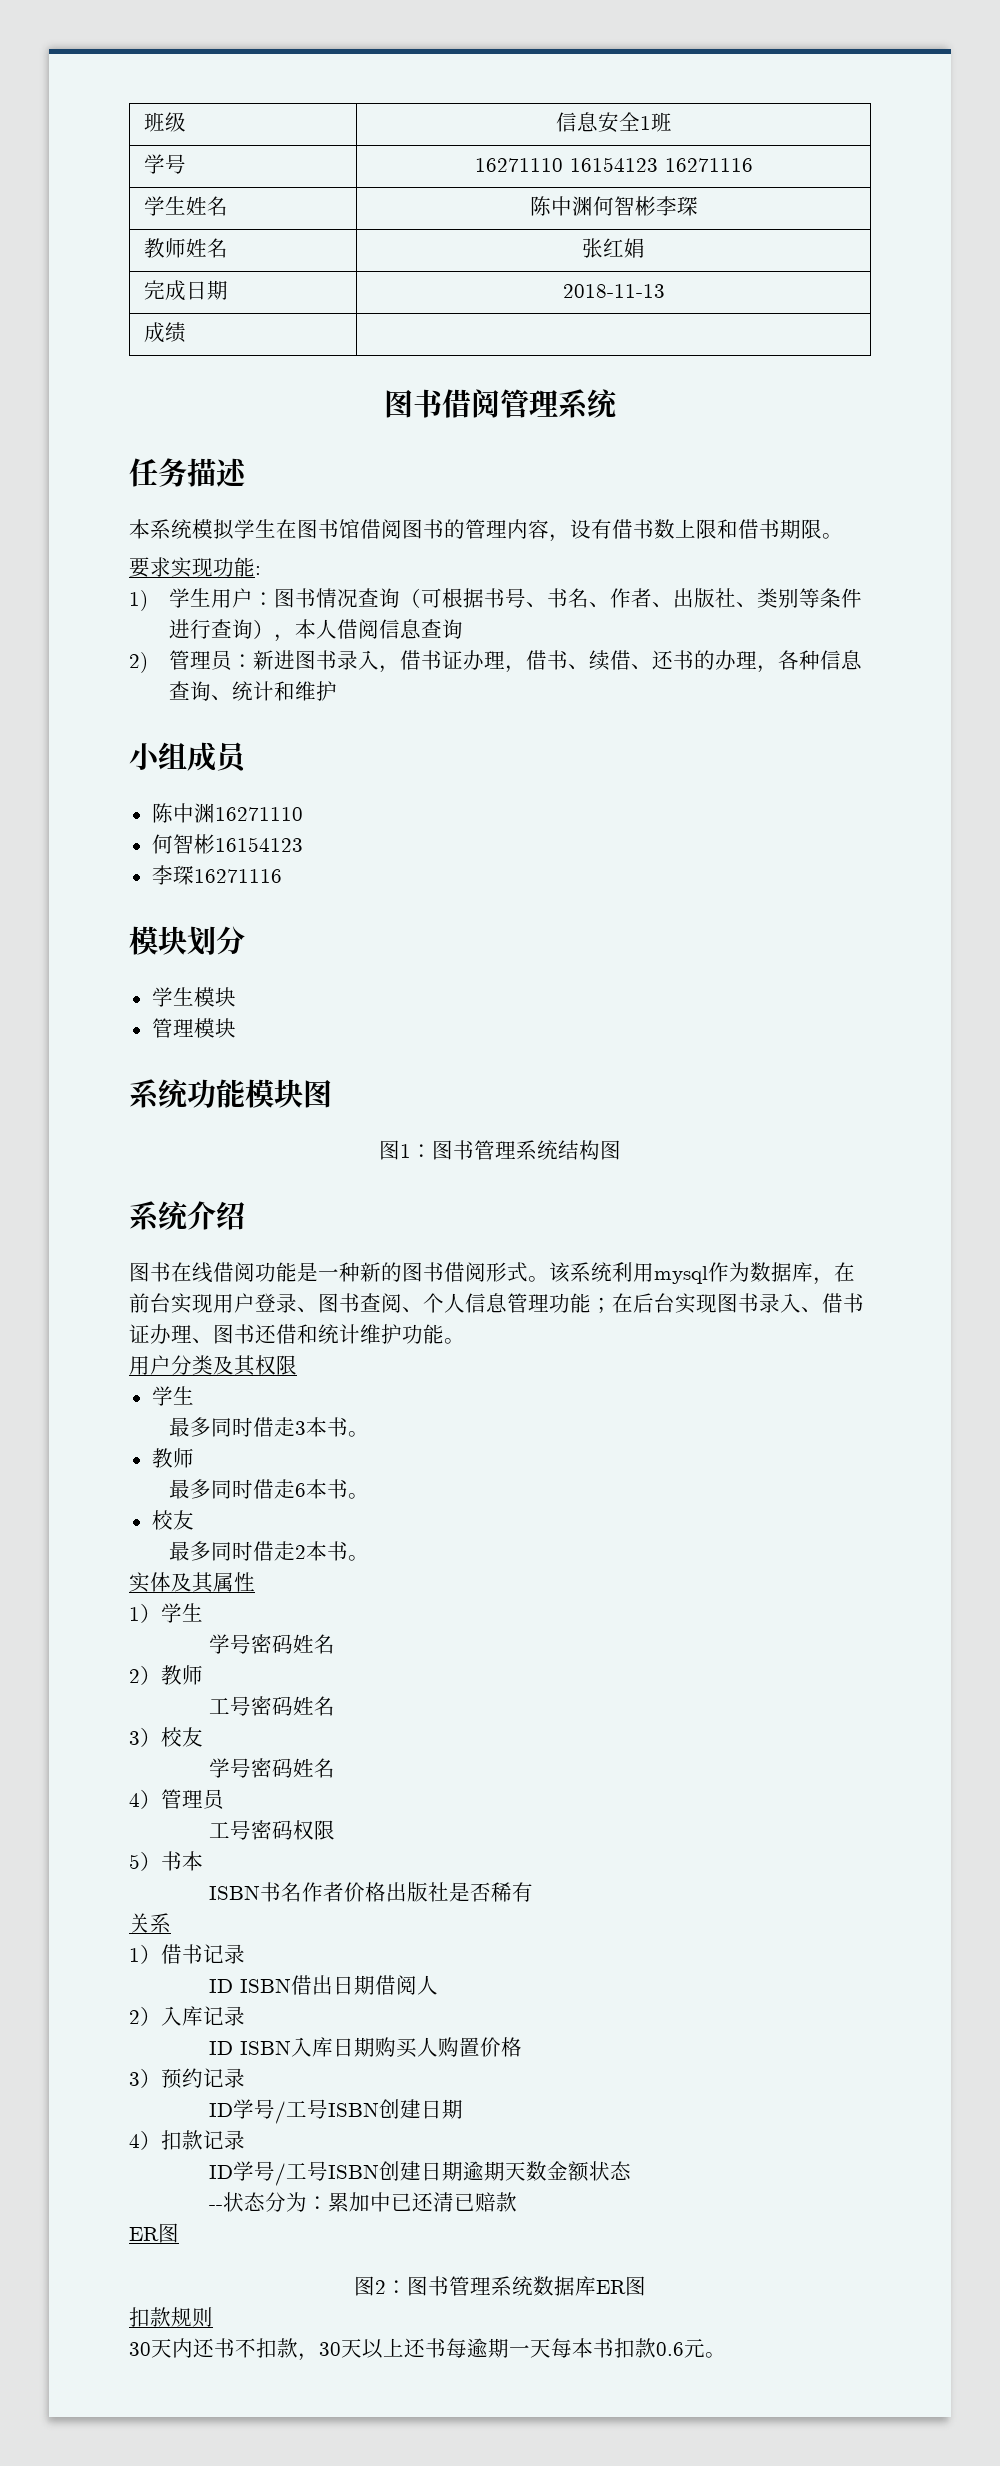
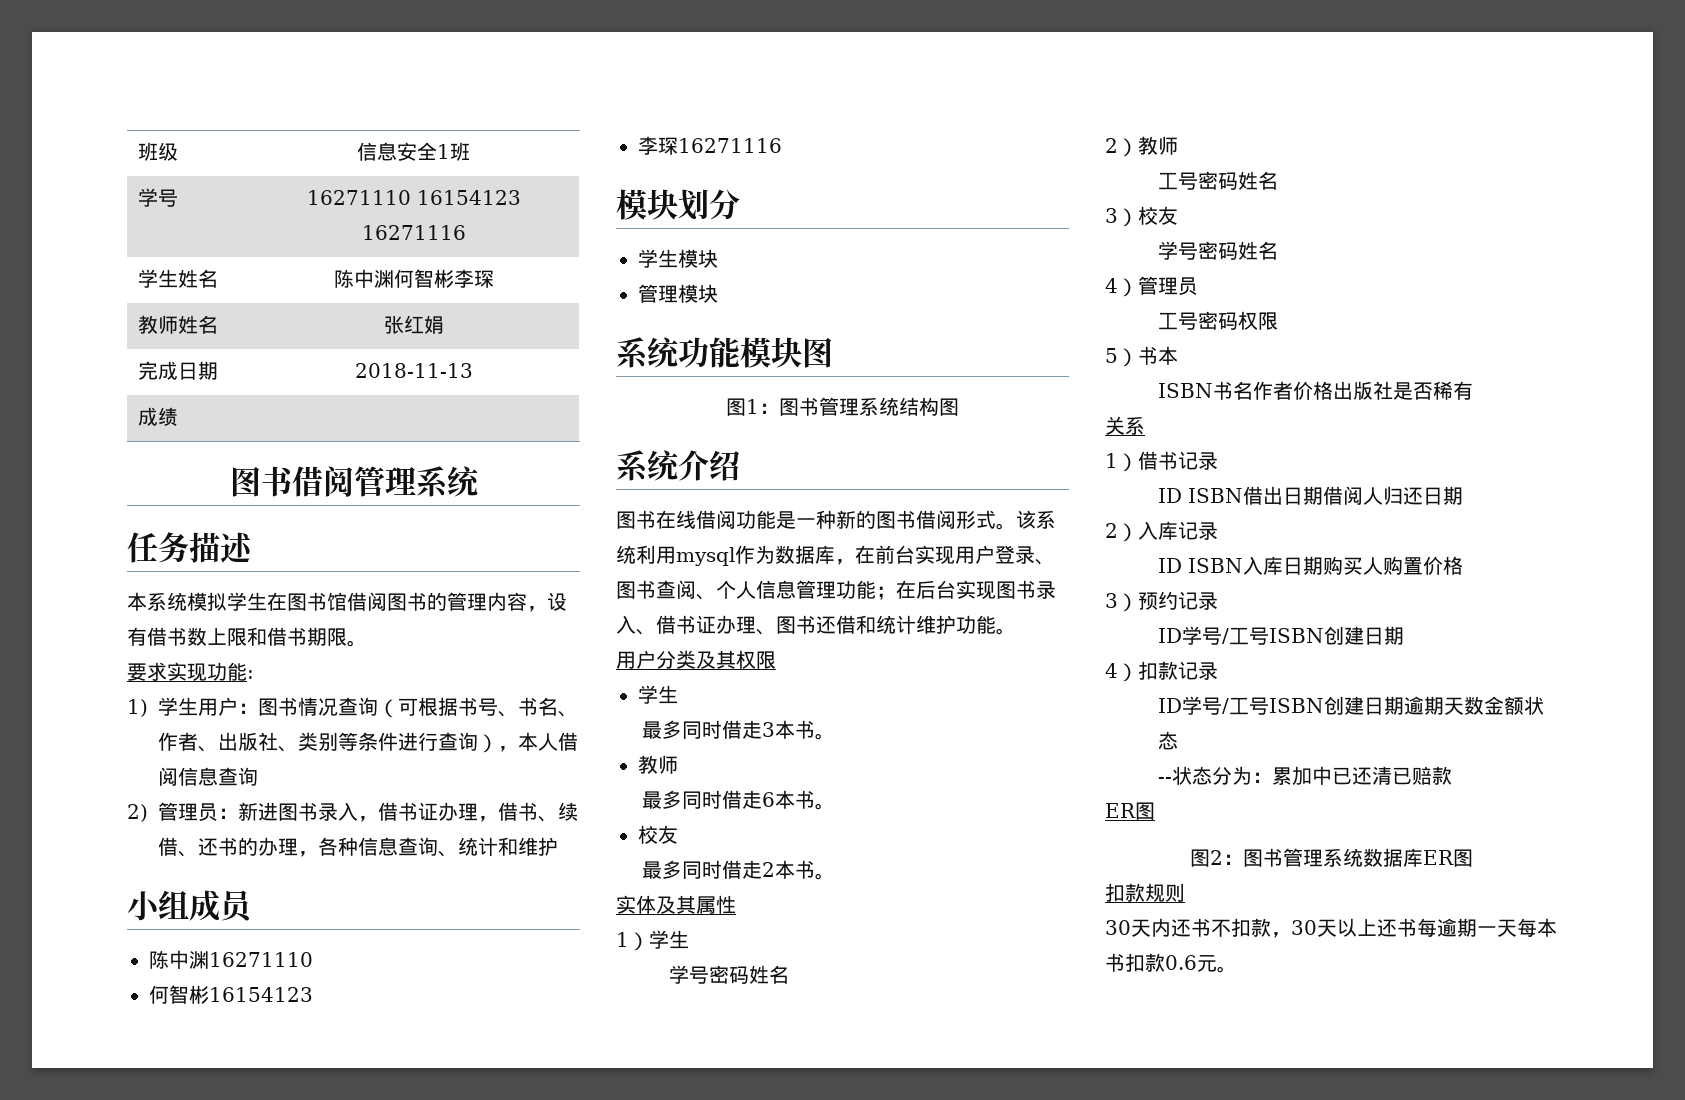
- ID ISBN借出日期借阅人
+ ID ISBN借出日期借阅人归还日期

